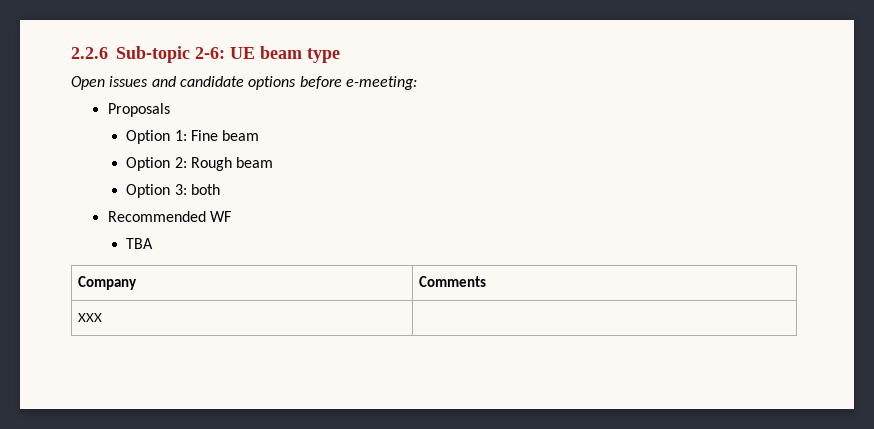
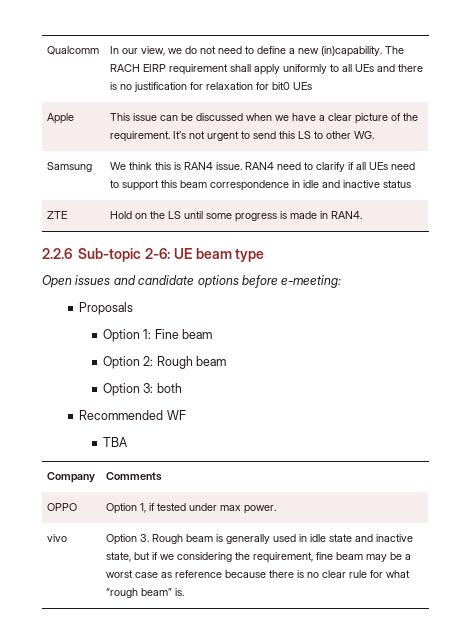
+ Qualcomm | In our view, we do not need to define a new (in)capability. The RACH EIRP requirement shall apply uniformly to all UEs and there is no justification for relaxation for bit0 UEs
+ Apple | This issue can be discussed when we have a clear picture of the requirement. It’s not urgent to send this LS to other WG.
+ Samsung | We think this is RAN4 issue. RAN4 need to clarify if all UEs need to support this beam correspondence in idle and inactive status
+ ZTE | Hold on the LS until some progress is made in RAN4.
- XXX |
+ OPPO | Option 1, if tested under max power.
+ vivo | Option 3. Rough beam is generally used in idle state and inactive state, but if we considering the requirement, fine beam may be a worst case as reference because there is no clear rule for what “rough beam” is.

